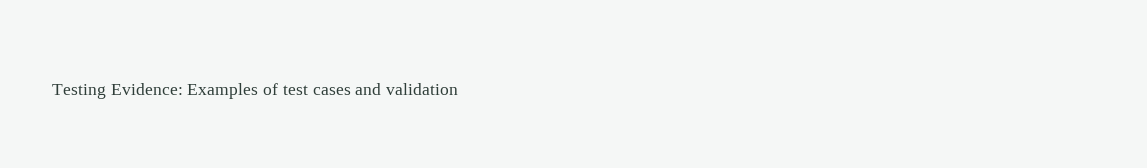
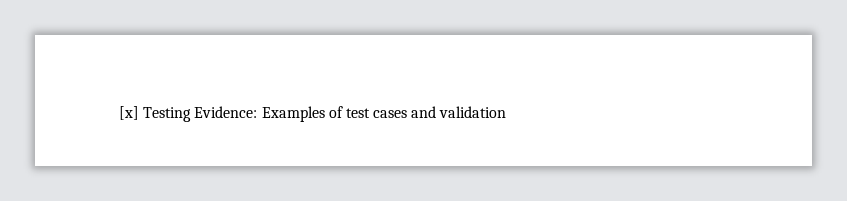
- Testing Evidence: Examples of test cases and validation
+ [x] Testing Evidence: Examples of test cases and validation

